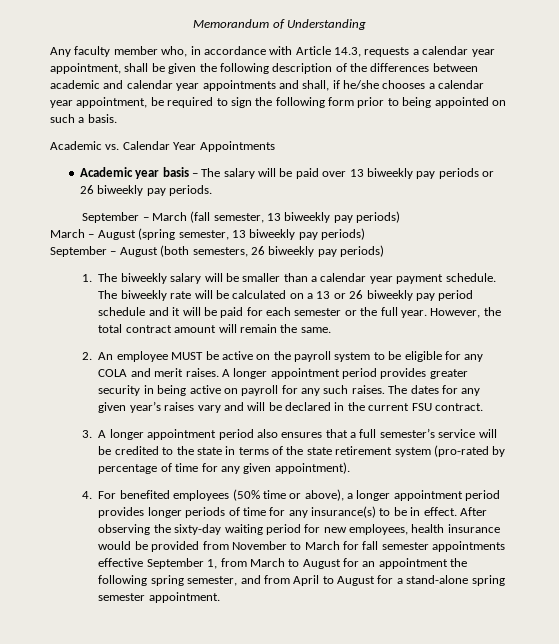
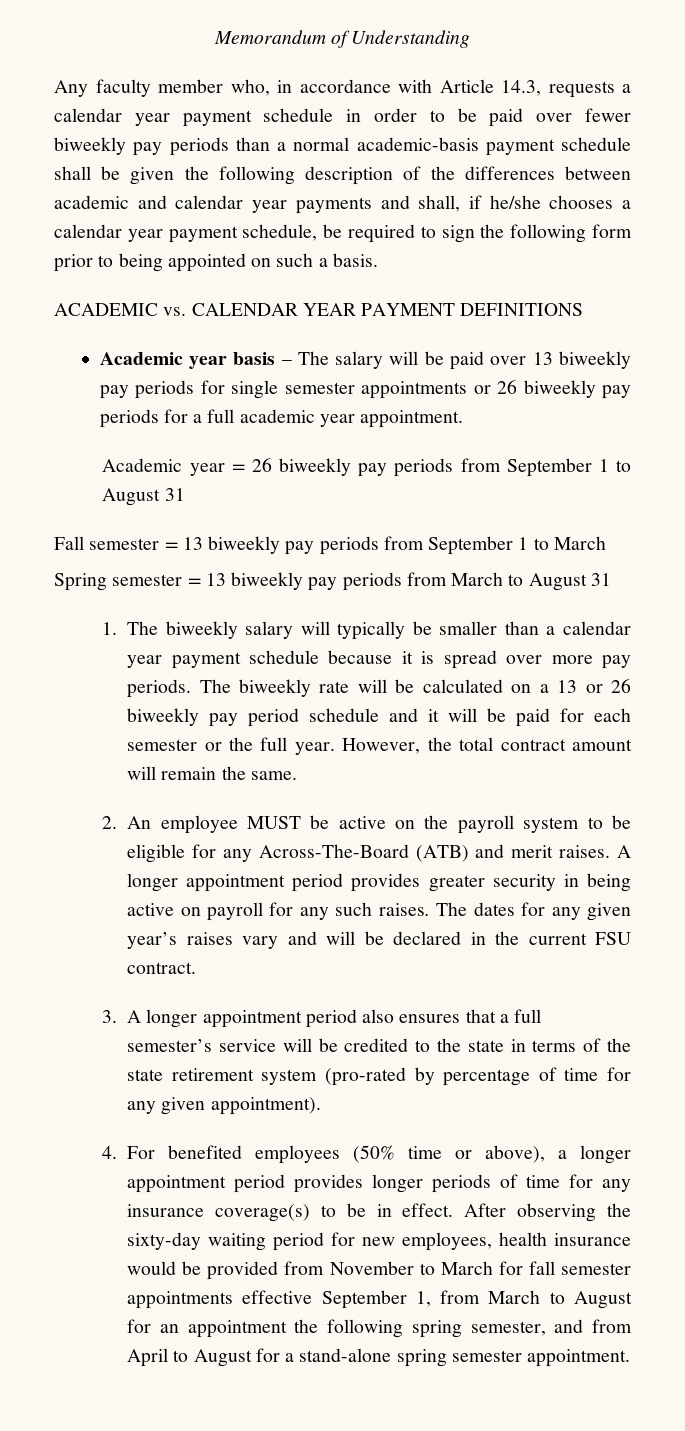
- Any faculty member who, in accordance with Article 14.3, requests a calendar year appointment, shall be given the following description of the differences between academic and calendar year appointments and shall, if he/she chooses a calendar year appointment, be required to sign the following form prior to being appointed on such a basis.
+ Any faculty member who, in accordance with Article 14.3, requests a calendar year payment schedule in order to be paid over fewer biweekly pay periods than a normal academic-basis payment schedule shall be given the following description of the differences between academic and calendar year payments and shall, if he/she chooses a calendar year payment schedule, be required to sign the following form prior to being appointed on such a basis.
- Academic vs. Calendar Year Appointments
+ ACADEMIC vs. CALENDAR YEAR PAYMENT DEFINITIONS
- Academic year basis – The salary will be paid over 13 biweekly pay periods or 26 biweekly pay periods.
- September – March (fall semester, 13 biweekly pay periods)
- March – August (spring semester, 13 biweekly pay periods)
- September – August (both semesters, 26 biweekly pay periods)
+ Academic year basis – The salary will be paid over 13 biweekly pay periods for single semester appointments or 26 biweekly pay periods for a full academic year appointment.
+ Academic year = 26 biweekly pay periods from September 1 to August 31
+ Fall semester = 13 biweekly pay periods from September 1 to March
+ Spring semester = 13 biweekly pay periods from March to August 31
- 1. The biweekly salary will be smaller than a calendar year payment schedule.
+ 1. The biweekly salary will typically be smaller than a calendar year payment schedule because it is spread over more pay periods.
- 2. An employee MUST be active on the payroll system to be eligible for any COLA and merit raises.
+ 2. An employee MUST be active on the payroll system to be eligible for any Across-The-Board (ATB) and merit raises.
- 4. For benefited employees (50% time or above), a longer appointment period provides longer periods of time for any insurance(s) to be in effect.
+ 4. For benefited employees (50% time or above), a longer appointment period provides longer periods of time for any insurance coverage(s) to be in effect.

